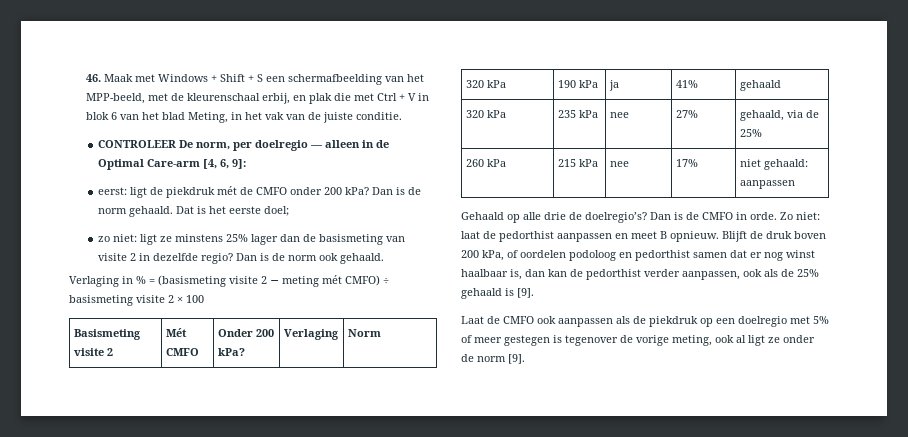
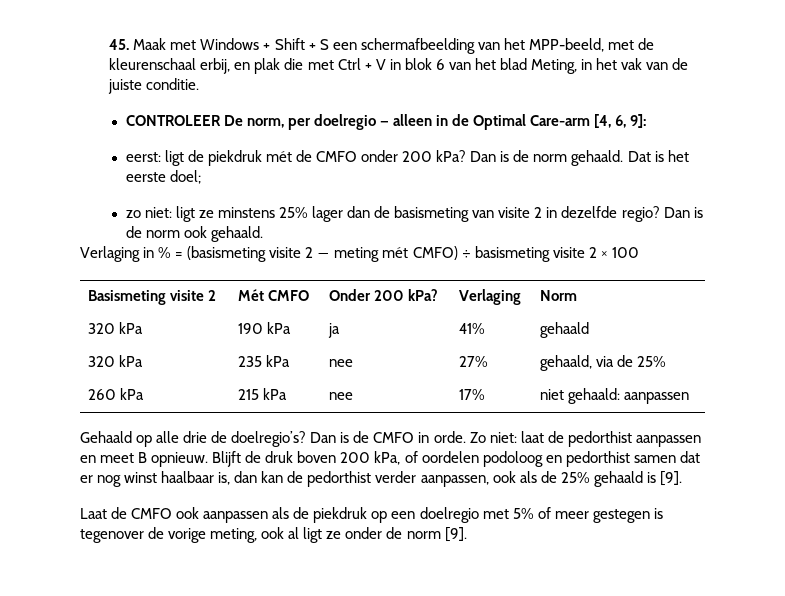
- 46. Maak met Windows + Shift + S een schermafbeelding van het MPP-beeld, met de kleurenschaal erbij, en plak die met Ctrl + V in blok 6 van het blad Meting, in het vak van de juiste conditie.
+ 45. Maak met Windows + Shift + S een schermafbeelding van het MPP-beeld, met de kleurenschaal erbij, en plak die met Ctrl + V in blok 6 van het blad Meting, in het vak van de juiste conditie.

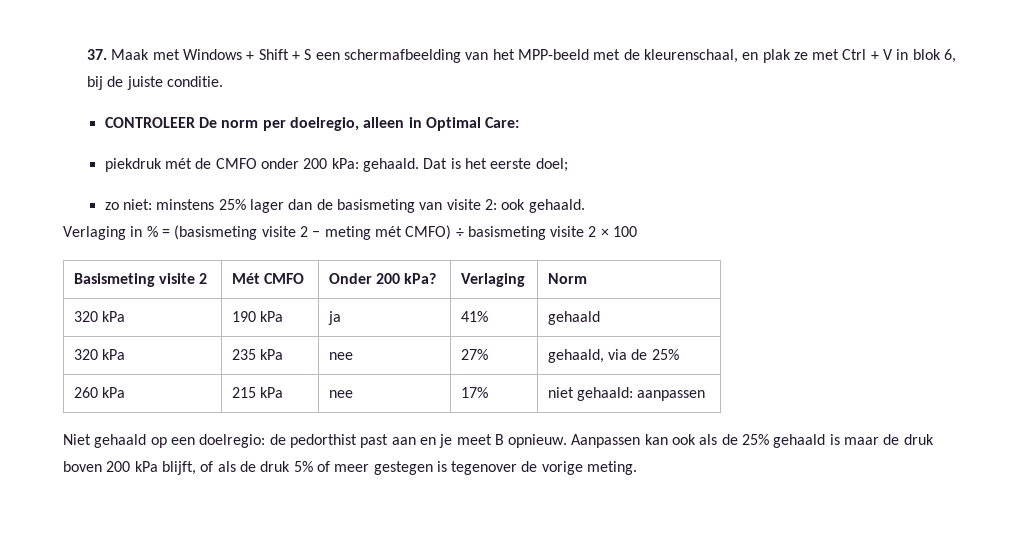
- 45. Maak met Windows + Shift + S een schermafbeelding van het MPP-beeld, met de kleurenschaal erbij, en plak die met Ctrl + V in blok 6 van het blad Meting, in het vak van de juiste conditie.
+ 37. Maak met Windows + Shift + S een schermafbeelding van het MPP-beeld met de kleurenschaal, en plak ze met Ctrl + V in blok 6, bij de juiste conditie.
- CONTROLEER De norm, per doelregio — alleen in de Optimal Care-arm [4, 6, 9]:
- eerst: ligt de piekdruk mét de CMFO onder 200 kPa? Dan is de norm gehaald.
+ CONTROLEER De norm per doelregio, alleen in Optimal Care:
+ piekdruk mét de CMFO onder 200 kPa: gehaald.
- zo niet: ligt ze minstens 25% lager dan de basismeting van visite 2 in dezelfde regio? Dan is de norm ook gehaald.
+ zo niet: minstens 25% lager dan de basismeting van visite 2: ook gehaald.
- Gehaald op alle drie de doelregio’s? Dan is de CMFO in orde. Zo niet: laat de pedorthist aanpassen en meet B opnieuw. Blijft de druk boven 200 kPa, of oordelen podoloog en pedorthist samen dat er nog winst haalbaar is, dan kan de pedorthist verder aanpassen, ook als de 25% gehaald is [9].
- Laat de CMFO ook aanpassen als de piekdruk op een doelregio met 5% of meer gestegen is tegenover de vorige meting, ook al ligt ze onder de norm [9].
+ Niet gehaald op een doelregio: de pedorthist past aan en je meet B opnieuw. Aanpassen kan ook als de 25% gehaald is maar de druk boven 200 kPa blijft, of als de druk 5% of meer gestegen is tegenover de vorige meting.

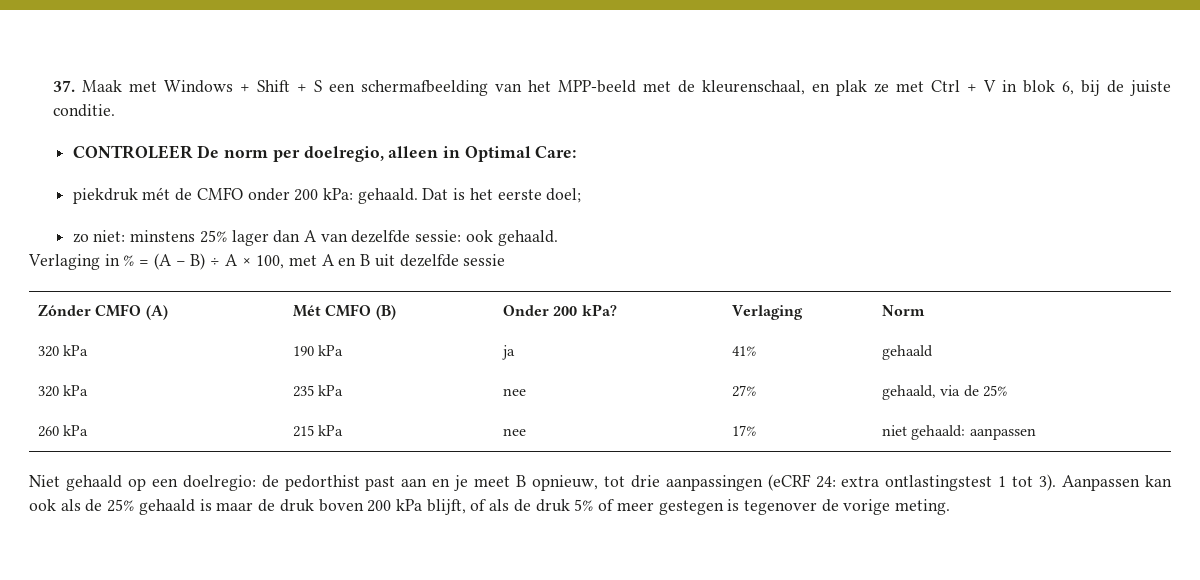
- zo niet: minstens 25% lager dan de basismeting van visite 2: ook gehaald.
+ zo niet: minstens 25% lager dan A van dezelfde sessie: ook gehaald.
- Verlaging in % = (basismeting visite 2 − meting mét CMFO) ÷ basismeting visite 2 × 100
- Basismeting visite 2 | Mét CMFO | Onder 200 kPa? | Verlaging | Norm
+ Verlaging in % = (A − B) ÷ A × 100, met A en B uit dezelfde sessie
+ Zónder CMFO (A) | Mét CMFO (B) | Onder 200 kPa? | Verlaging | Norm
- Niet gehaald op een doelregio: de pedorthist past aan en je meet B opnieuw.
+ Niet gehaald op een doelregio: de pedorthist past aan en je meet B opnieuw, tot drie aanpassingen (eCRF 24: extra ontlastingstest 1 tot 3).

